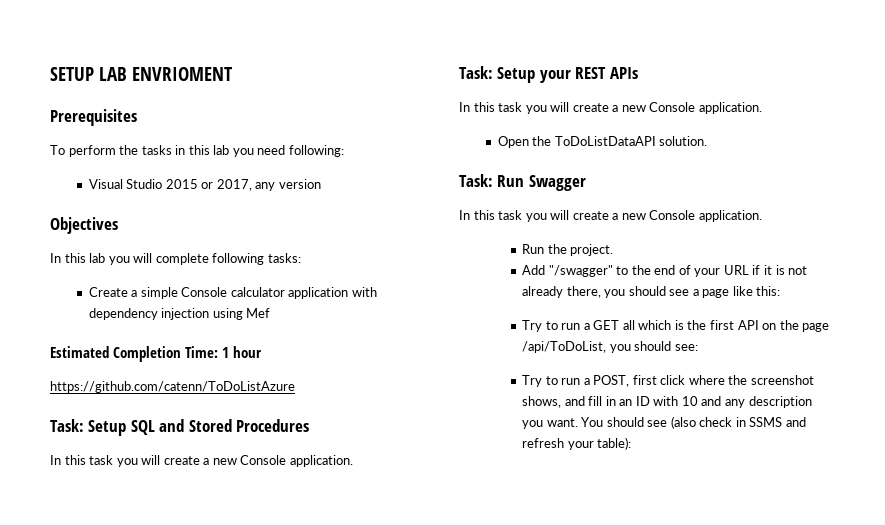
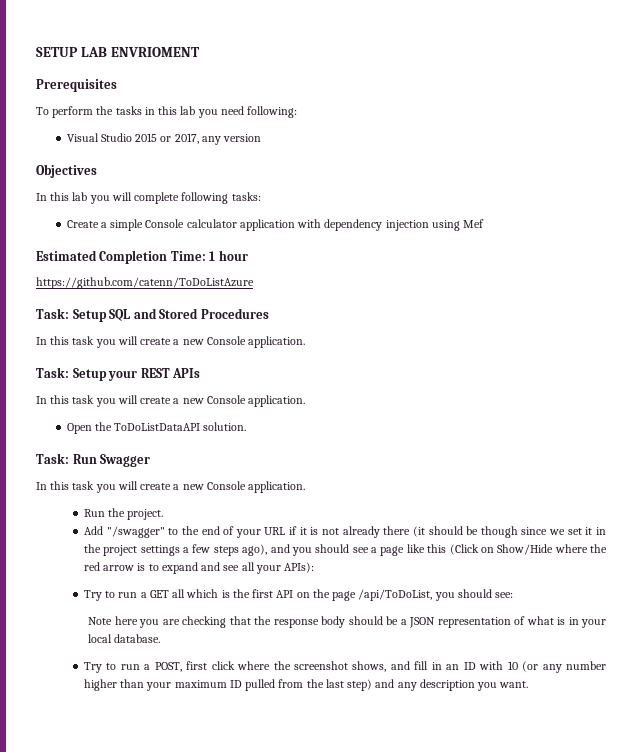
- Add "/swagger" to the end of your URL if it is not already there, you should see a page like this:
+ Add "/swagger" to the end of your URL if it is not already there (it should be though since we set it in the project settings a few steps ago), and you should see a page like this (Click on Show/Hide where the red arrow is to expand and see all your APIs):
+ Note here you are checking that the response body should be a JSON representation of what is in your local database.
- Try to run a POST, first click where the screenshot shows, and fill in an ID with 10 and any description you want. You should see (also check in SSMS and refresh your table):
+ Try to run a POST, first click where the screenshot shows, and fill in an ID with 10 (or any number higher than your maximum ID pulled from the last step) and any description you want.

